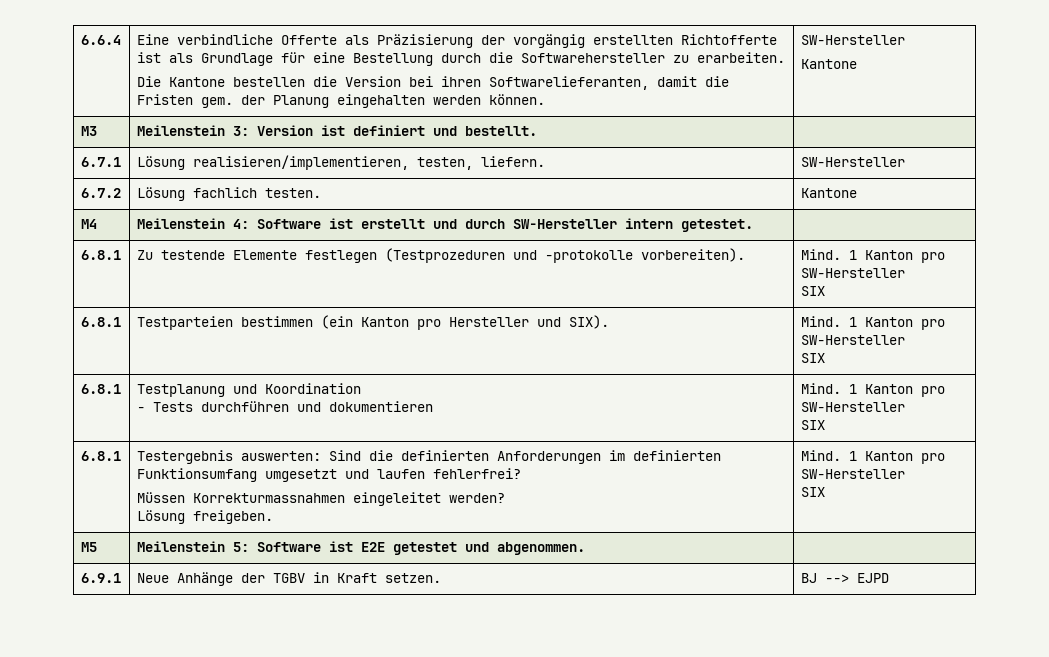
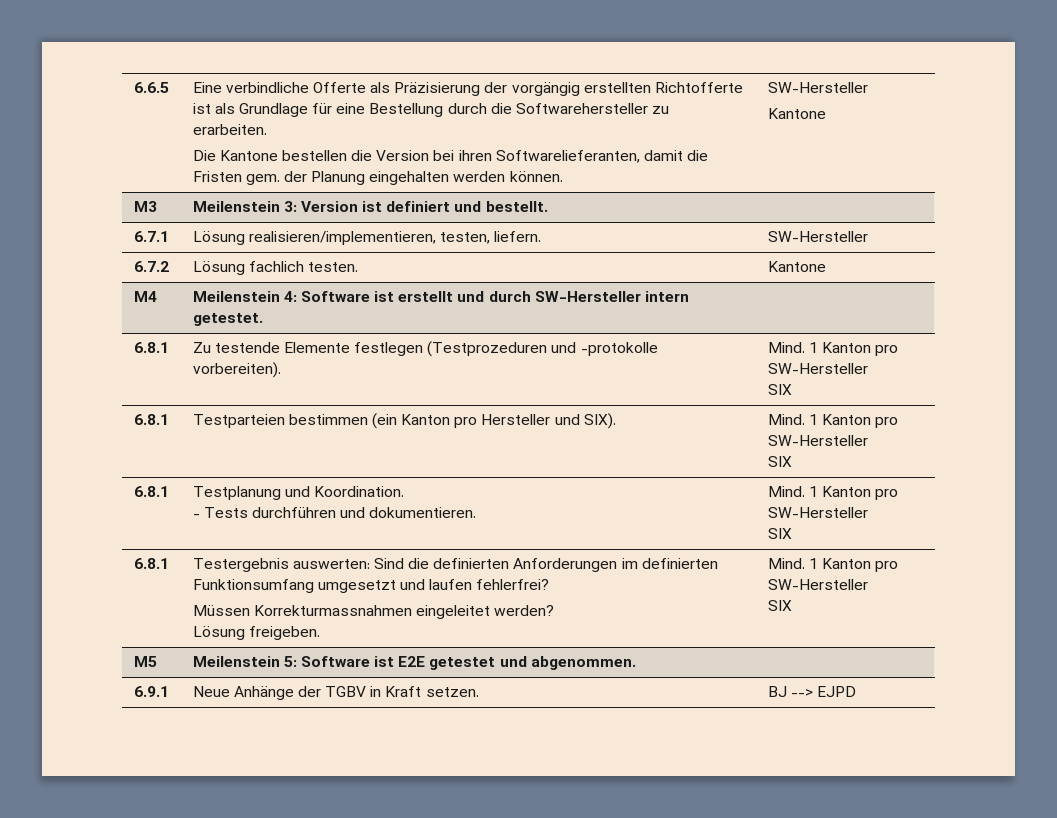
- 6.6.4 | Eine verbindliche Offerte als Präzisierung der vorgängig erstellten Richtofferte ist als Grundlage für eine Bestellung durch die Softwarehersteller zu erarbeiten.
+ 6.6.5 | Eine verbindliche Offerte als Präzisierung der vorgängig erstellten Richtofferte ist als Grundlage für eine Bestellung durch die Softwarehersteller zu erarbeiten.
- 6.8.1 | Testplanung und Koordination
- - Tests durchführen und dokumentieren | Mind. 1 Kanton pro SW-Hersteller
+ 6.8.1 | Testplanung und Koordination.
+ - Tests durchführen und dokumentieren. | Mind. 1 Kanton pro SW-Hersteller

